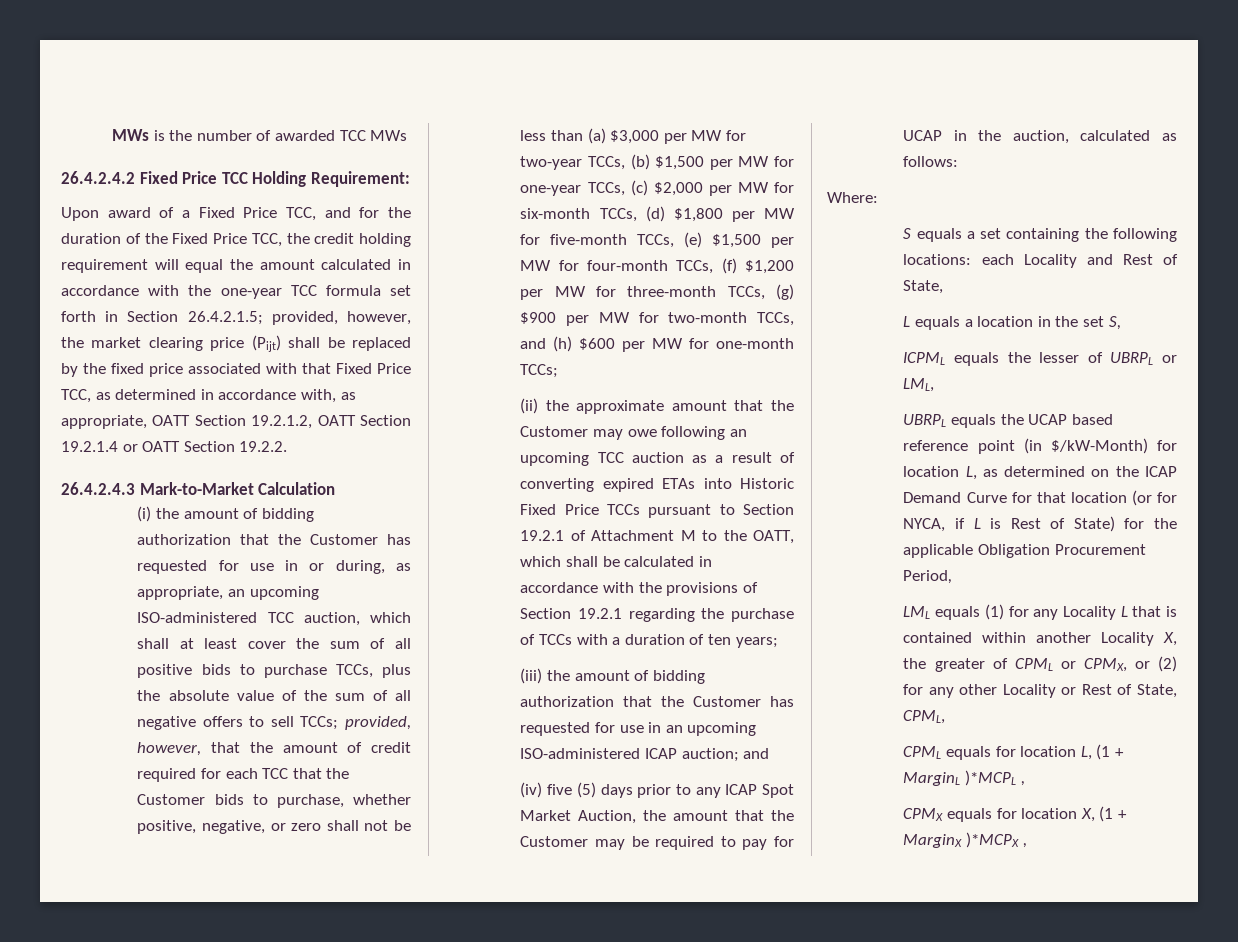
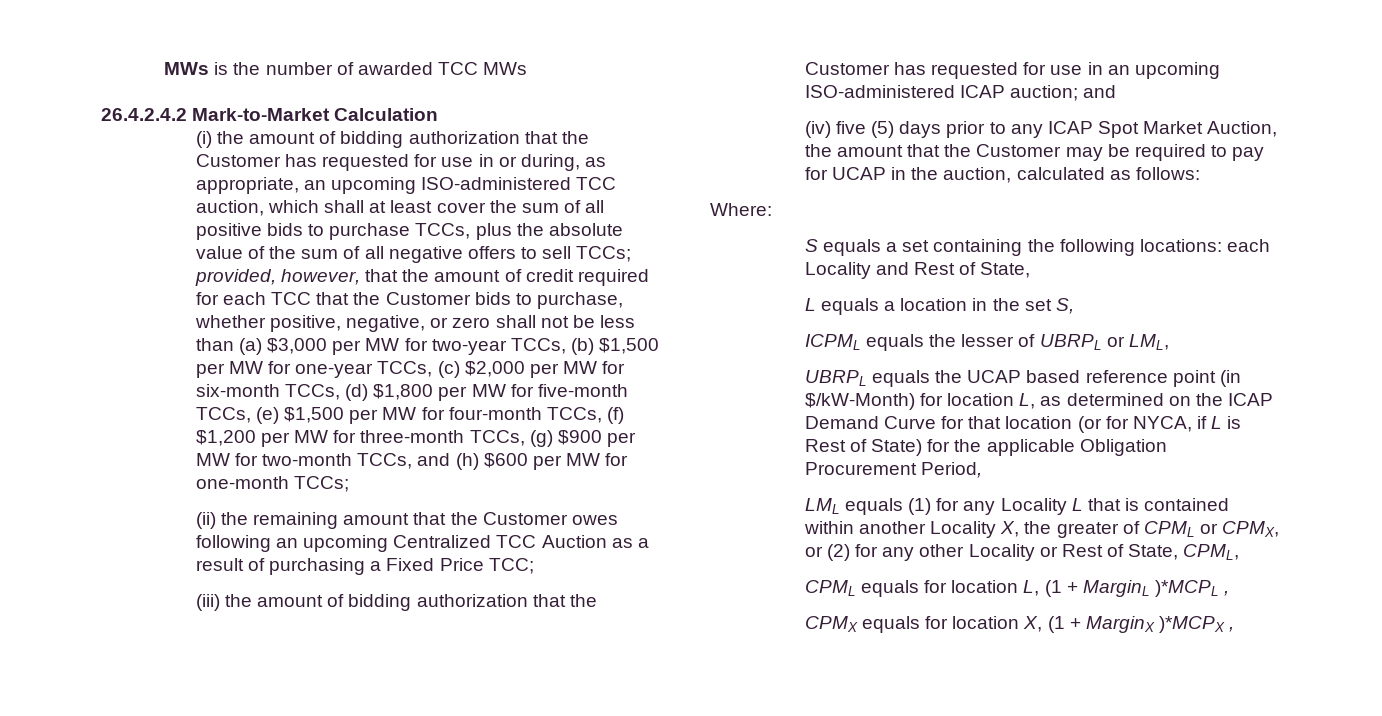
- 26.4.2.4.2 Fixed Price TCC Holding Requirement:
- Upon award of a Fixed Price TCC, and for the duration of the Fixed Price TCC, the credit holding requirement will equal the amount calculated in accordance with the one-year TCC formula set forth in Section 26.4.2.1.5; provided, however, the market clearing price (Pijt) shall be replaced by the fixed price associated with that Fixed Price TCC, as determined in accordance with, as appropriate, OATT Section 19.2.1.2, OATT Section 19.2.1.4 or OATT Section 19.2.2.
- 26.4.2.4.3 Mark-to-Market Calculation
+ 26.4.2.4.2 Mark-to-Market Calculation
- (ii) the approximate amount that the Customer may owe following an upcoming TCC auction as a result of converting expired ETAs into Historic Fixed Price TCCs pursuant to Section 19.2.1 of Attachment M to the OATT, which shall be calculated in accordance with the provisions of Section 19.2.1 regarding the purchase of TCCs with a duration of ten years;
+ (ii) the remaining amount that the Customer owes following an upcoming Centralized TCC Auction as a result of purchasing a Fixed Price TCC;

